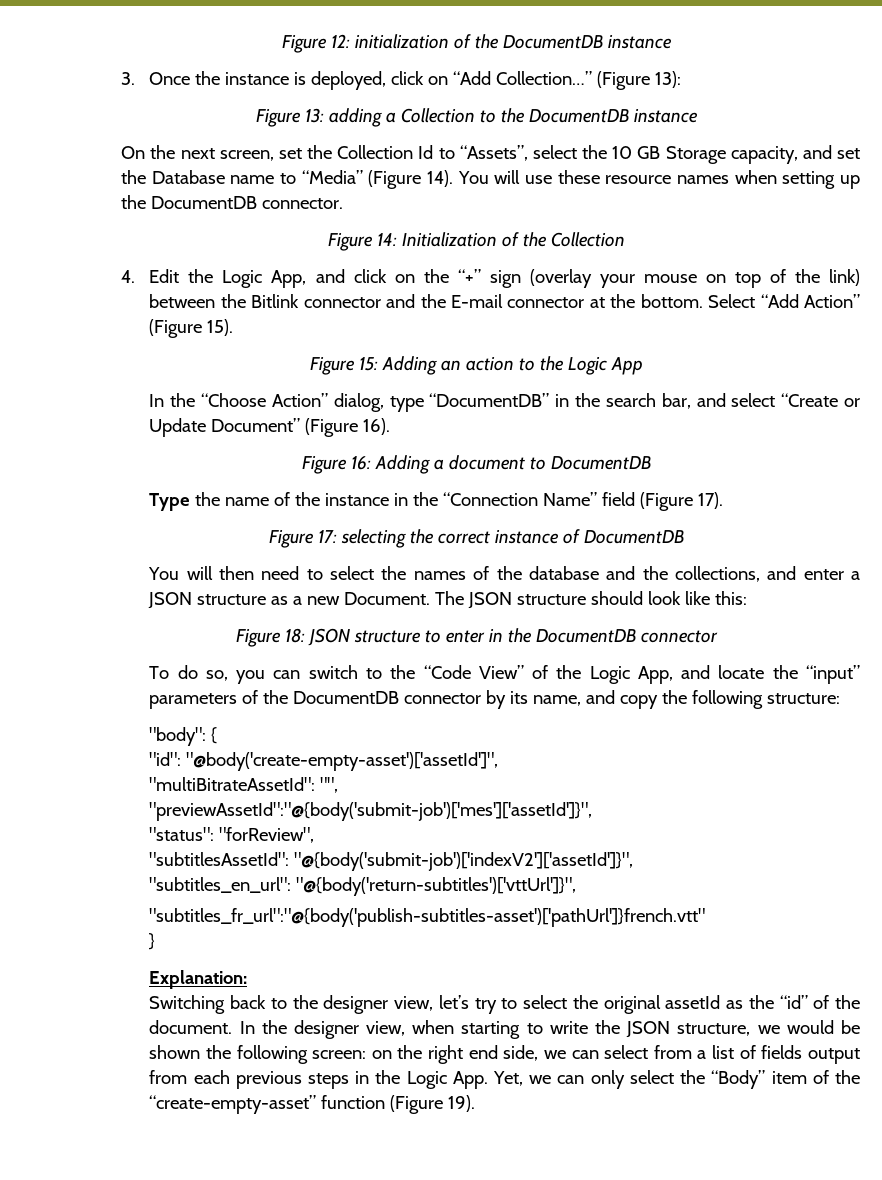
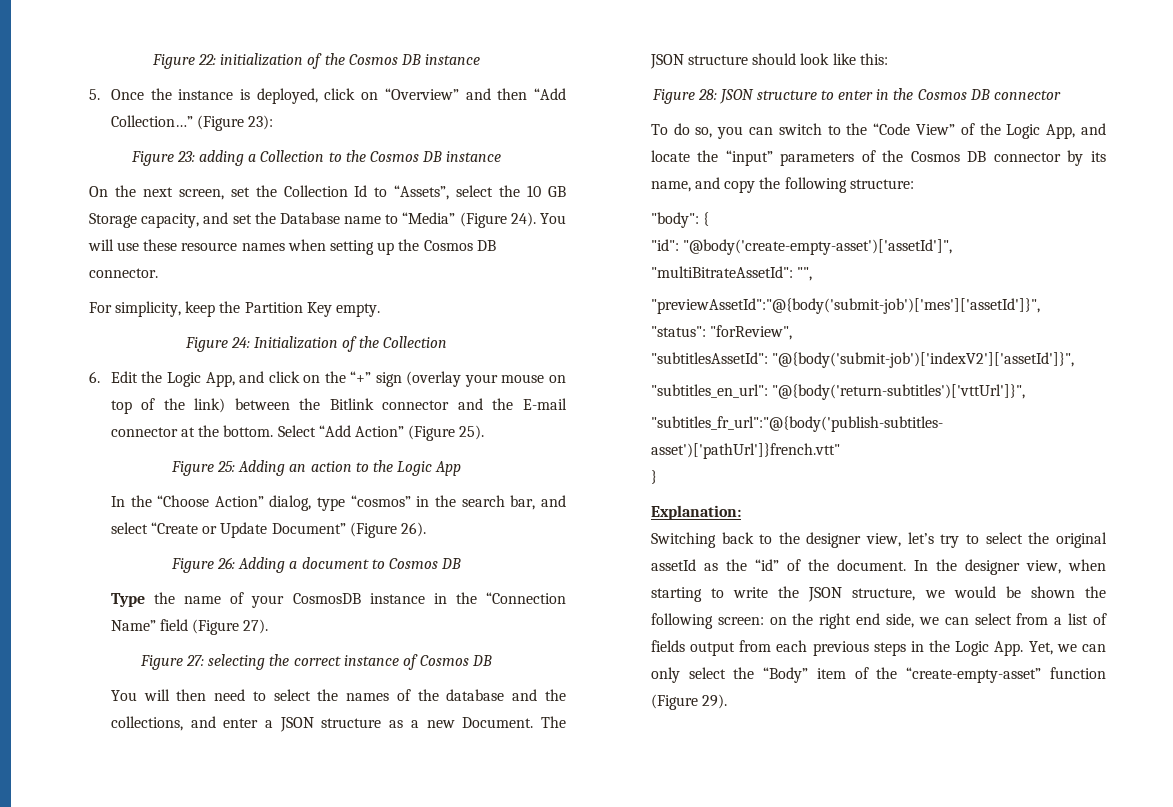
- Figure 12: initialization of the DocumentDB instance
- 3. Once the instance is deployed, click on “Add Collection…”
+ Figure 22: initialization of the Cosmos DB instance
+ 5. Once the instance is deployed, click on “Overview” and then “Add Collection…”
- (Figure 13):
- Figure 13: adding a Collection to the DocumentDB instance
+ (Figure 23):
+ Figure 23: adding a Collection to the Cosmos DB instance
- On the next screen, set the Collection Id to “Assets”, select the 10 GB Storage capacity, and set the Database name to “Media” (Figure 14).
+ On the next screen, set the Collection Id to “Assets”, select the 10 GB Storage capacity, and set the Database name to “Media” (Figure 24).
- You will use these resource names when setting up the DocumentDB connector.
+ You will use these resource names when setting up the Cosmos DB connector.
- Figure 14: Initialization of the Collection
+ For simplicity, keep the Partition Key empty.
+ Figure 24: Initialization of the Collection
- 4. Edit the Logic App, and click on the “+” sign (overlay your mouse on top of the link) between the Bitlink connector and the E-mail connector at the bottom.
+ 6. Edit the Logic App, and click on the “+” sign (overlay your mouse on top of the link) between the Bitlink connector and the E-mail connector at the bottom.
- Select “Add Action” (Figure 15).
- Figure 15: Adding an action to the Logic App
+ Select “Add Action” (Figure 25).
+ Figure 25: Adding an action to the Logic App
- In the “Choose Action” dialog, type “DocumentDB” in the search bar, and select “Create or Update Document” (Figure 16).
- Figure 16: Adding a document to DocumentDB
+ In the “Choose Action” dialog, type “cosmos” in the search bar, and select “Create or Update Document” (Figure 26).
+ Figure 26: Adding a document to Cosmos DB
- Type the name of the instance in the “Connection Name” field (Figure 17).
- Figure 17: selecting the correct instance of DocumentDB
+ Type the name of your CosmosDB instance in the “Connection Name” field (Figure 27).
+ Figure 27: selecting the correct instance of Cosmos DB
- Figure 18: JSON structure to enter in the DocumentDB connector
+ Figure 28: JSON structure to enter in the Cosmos DB connector
- To do so, you can switch to the “Code View” of the Logic App, and locate the “input” parameters of the DocumentDB connector by its name, and copy the following structure:
+ To do so, you can switch to the “Code View” of the Logic App, and locate the “input” parameters of the Cosmos DB connector by its name, and copy the following structure:
- In the designer view, when starting to write the JSON structure, we would be shown the following screen: on the right end side, we can select from a list of fields output from each previous steps in the Logic App. Yet, we can only select the “Body” item of the “create-empty-asset” function (Figure 19).
+ In the designer view, when starting to write the JSON structure, we would be shown the following screen: on the right end side, we can select from a list of fields output from each previous steps in the Logic App. Yet, we can only select the “Body” item of the “create-empty-asset” function (Figure 29).

